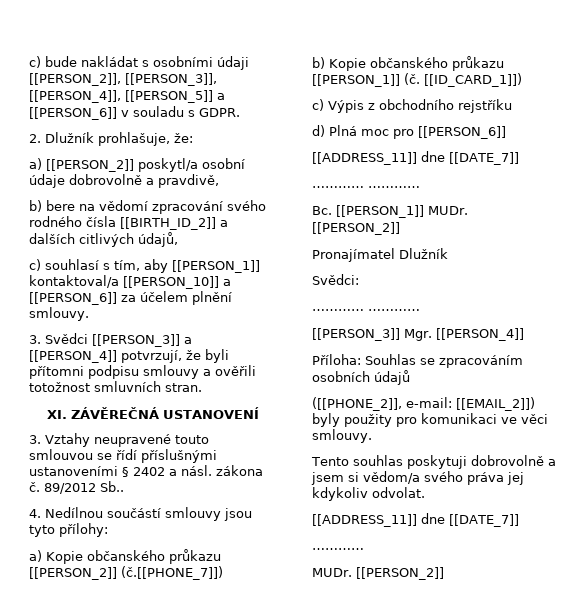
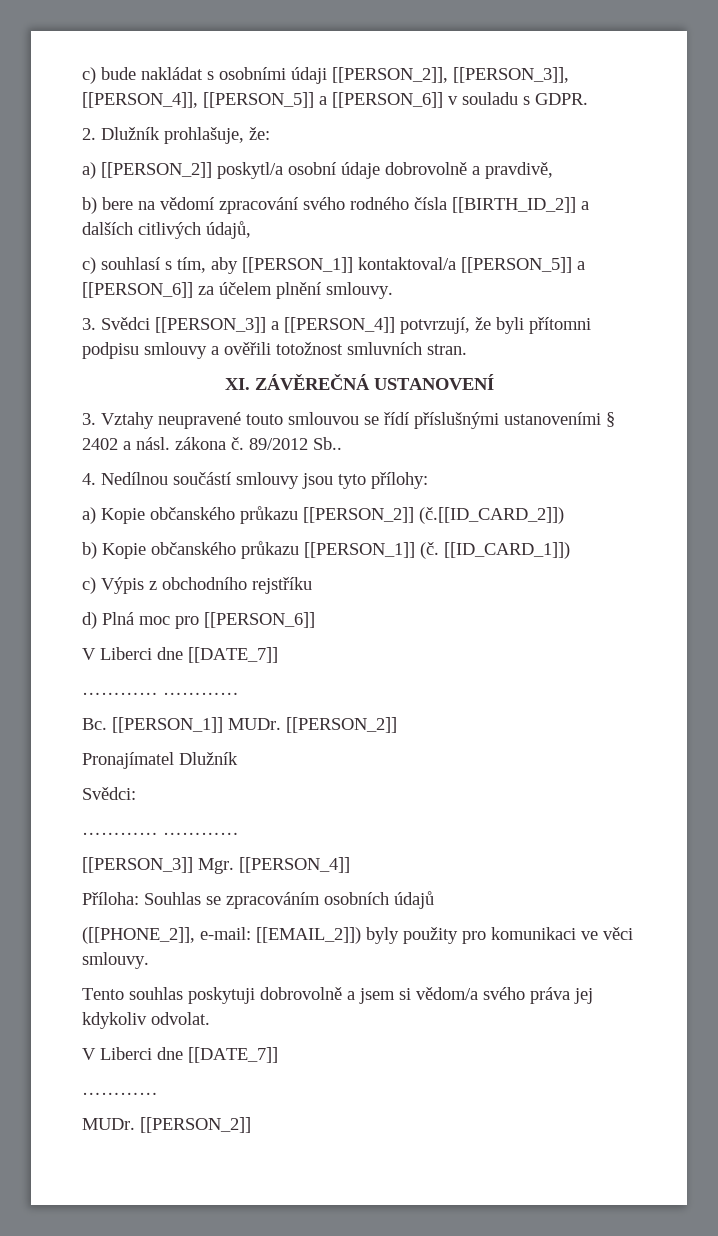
- c) souhlasí s tím, aby [[PERSON_1]] kontaktoval/a [[PERSON_10]] a [[PERSON_6]] za účelem plnění smlouvy.
+ c) souhlasí s tím, aby [[PERSON_1]] kontaktoval/a [[PERSON_5]] a [[PERSON_6]] za účelem plnění smlouvy.
- a) Kopie občanského průkazu [[PERSON_2]] (č.[[PHONE_7]])
+ a) Kopie občanského průkazu [[PERSON_2]] (č.[[ID_CARD_2]])
  d) Plná moc pro [[PERSON_6]]
- [[ADDRESS_11]] dne [[DATE_7]]
+ V Liberci dne [[DATE_7]]
  Tento souhlas poskytuji dobrovolně a jsem si vědom/a svého práva jej kdykoliv odvolat.
- [[ADDRESS_11]] dne [[DATE_7]]
+ V Liberci dne [[DATE_7]]

